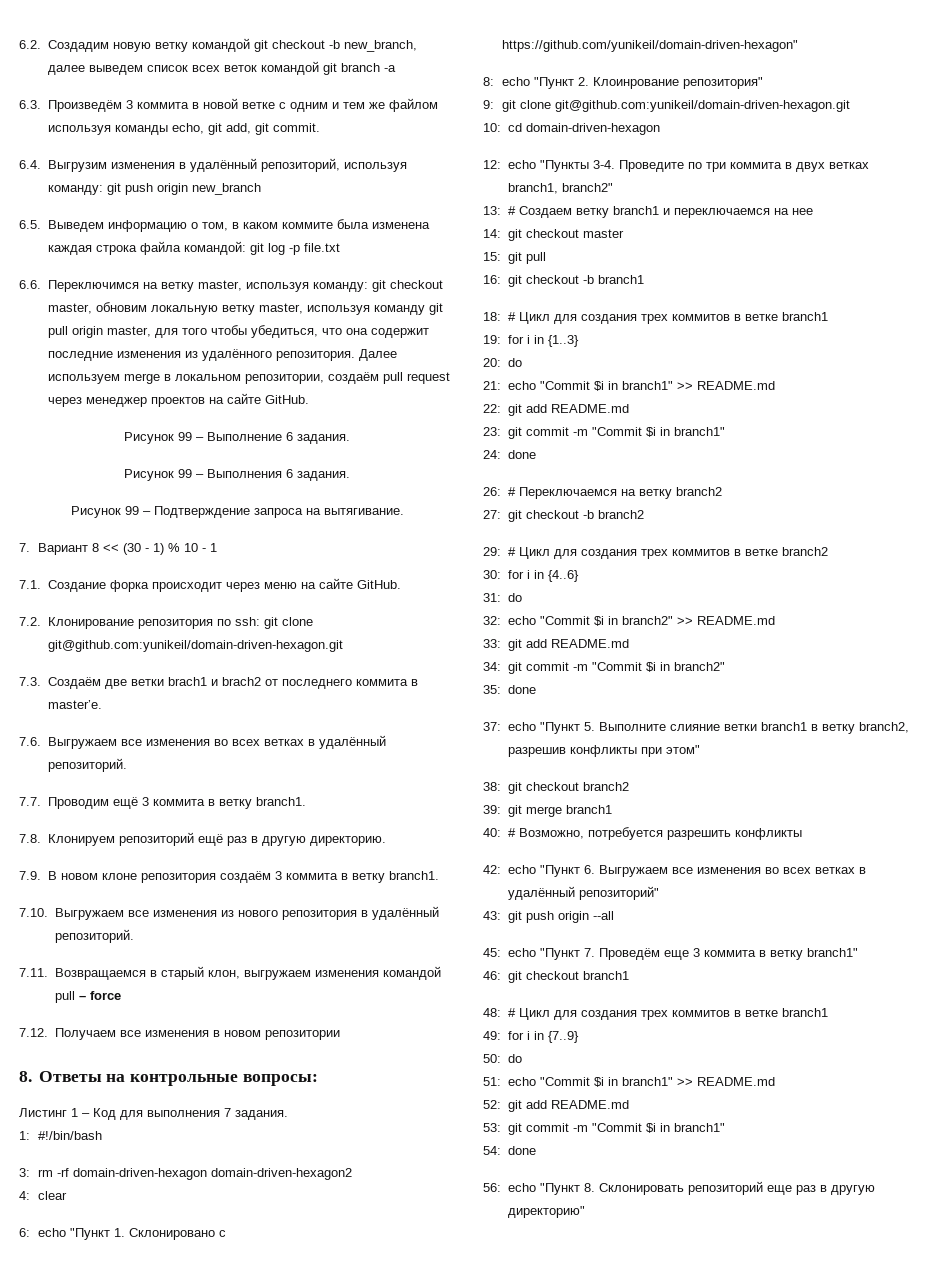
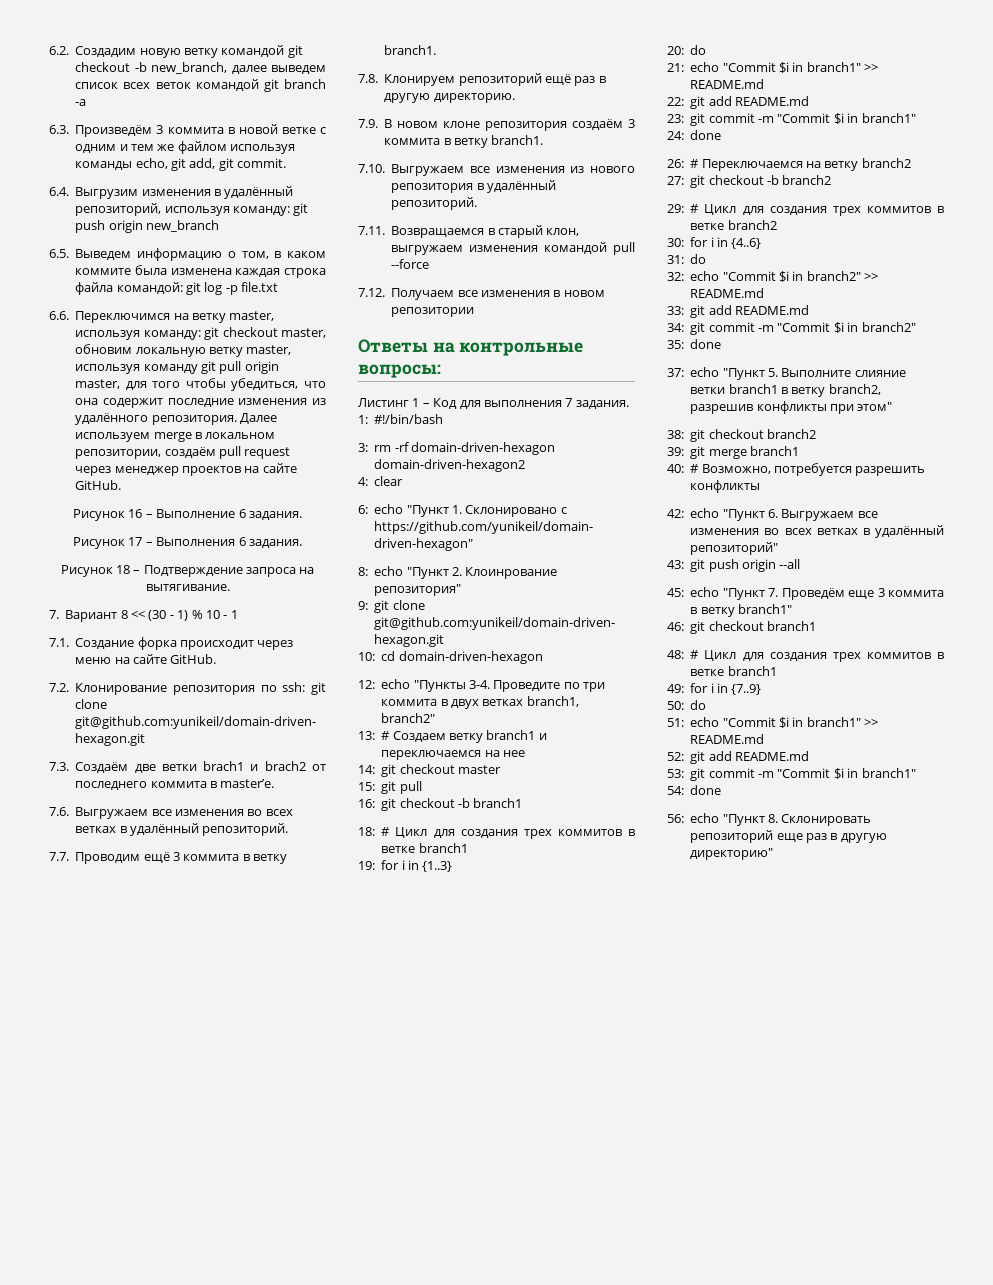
- Рисунок 99 – Выполнение 6 задания.
+ Рисунок 16 – Выполнение 6 задания.
- Рисунок 99 – Выполнения 6 задания.
+ Рисунок 17 – Выполнения 6 задания.
- Рисунок 99 – Подтверждение запроса на вытягивание.
+ Рисунок 18 – Подтверждение запроса на вытягивание.
- 7.11. Возвращаемся в старый клон, выгружаем изменения командой pull – force
+ 7.11. Возвращаемся в старый клон, выгружаем изменения командой pull --force
- 8. Ответы на контрольные вопросы:
+ Ответы на контрольные вопросы:

